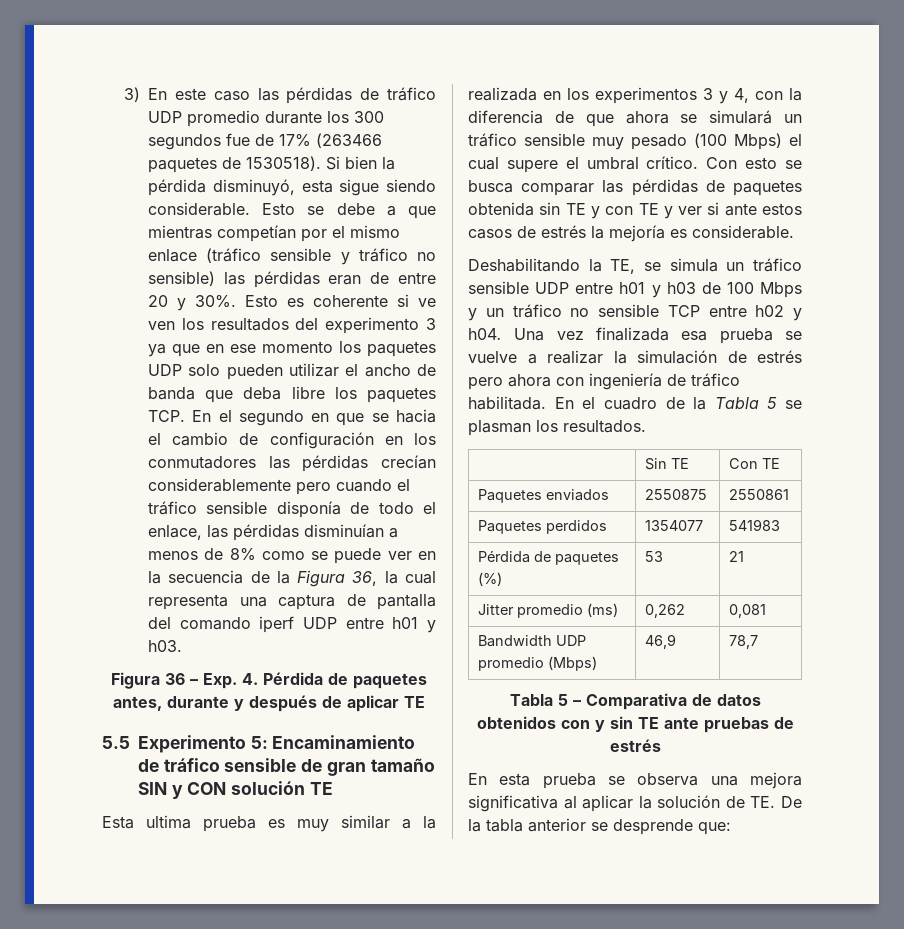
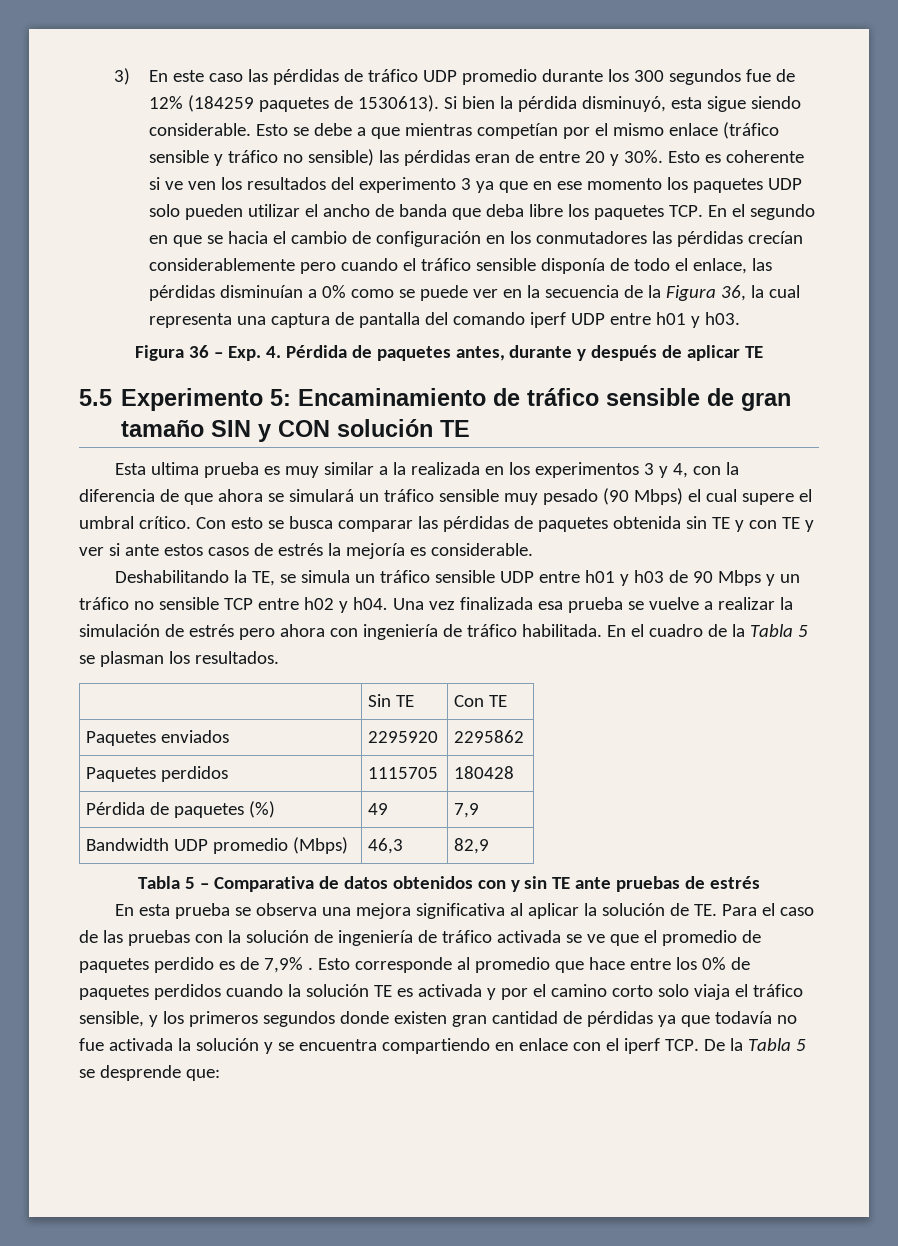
- 3) En este caso las pérdidas de tráfico UDP promedio durante los 300 segundos fue de 17% (263466 paquetes de 1530518).
+ 3) En este caso las pérdidas de tráfico UDP promedio durante los 300 segundos fue de 12% (184259 paquetes de 1530613).
- Esto es coherente si ve ven los resultados del experimento 3 ya que en ese momento los paquetes UDP solo pueden utilizar el ancho de banda que deba libre los paquetes TCP. En el segundo en que se hacia el cambio de configuración en los conmutadores las pérdidas crecían considerablemente pero cuando el tráfico sensible disponía de todo el enlace, las pérdidas disminuían a menos de 8% como se puede ver en la secuencia de la Figura 36, la cual representa una captura de pantalla del comando iperf UDP entre h01 y h03.
+ Esto es coherente si ve ven los resultados del experimento 3 ya que en ese momento los paquetes UDP solo pueden utilizar el ancho de banda que deba libre los paquetes TCP. En el segundo en que se hacia el cambio de configuración en los conmutadores las pérdidas crecían considerablemente pero cuando el tráfico sensible disponía de todo el enlace, las pérdidas disminuían a 0% como se puede ver en la secuencia de la Figura 36, la cual representa una captura de pantalla del comando iperf UDP entre h01 y h03.
- Esta ultima prueba es muy similar a la realizada en los experimentos 3 y 4, con la diferencia de que ahora se simulará un tráfico sensible muy pesado (100 Mbps) el cual supere el umbral crítico.
+ Esta ultima prueba es muy similar a la realizada en los experimentos 3 y 4, con la diferencia de que ahora se simulará un tráfico sensible muy pesado (90 Mbps) el cual supere el umbral crítico.
- Deshabilitando la TE, se simula un tráfico sensible UDP entre h01 y h03 de 100 Mbps y un tráfico no sensible TCP entre h02 y h04.
+ Deshabilitando la TE, se simula un tráfico sensible UDP entre h01 y h03 de 90 Mbps y un tráfico no sensible TCP entre h02 y h04.
- Paquetes enviados | 2550875 | 2550861
+ Paquetes enviados | 2295920 | 2295862
- Paquetes perdidos | 1354077 | 541983
+ Paquetes perdidos | 1115705 | 180428
- Pérdida de paquetes (%) | 53 | 21
- Jitter promedio (ms) | 0,262 | 0,081
+ Pérdida de paquetes (%) | 49 | 7,9
- Bandwidth UDP promedio (Mbps) | 46,9 | 78,7
+ Bandwidth UDP promedio (Mbps) | 46,3 | 82,9
- En esta prueba se observa una mejora significativa al aplicar la solución de TE. De la tabla anterior se desprende que:
+ En esta prueba se observa una mejora significativa al aplicar la solución de TE. Para el caso de las pruebas con la solución de ingeniería de tráfico activada se ve que el promedio de paquetes perdido es de 7,9% . Esto corresponde al promedio que hace entre los 0% de paquetes perdidos cuando la solución TE es activada y por el camino corto solo viaja el tráfico sensible, y los primeros segundos donde existen gran cantidad de pérdidas ya que todavía no fue activada la solución y se encuentra compartiendo en enlace con el iperf TCP. De la Tabla 5 se desprende que:

